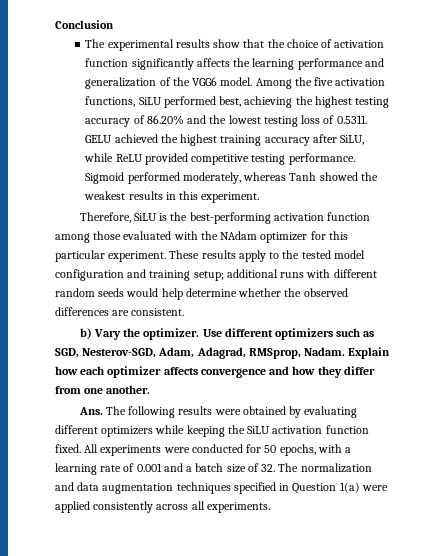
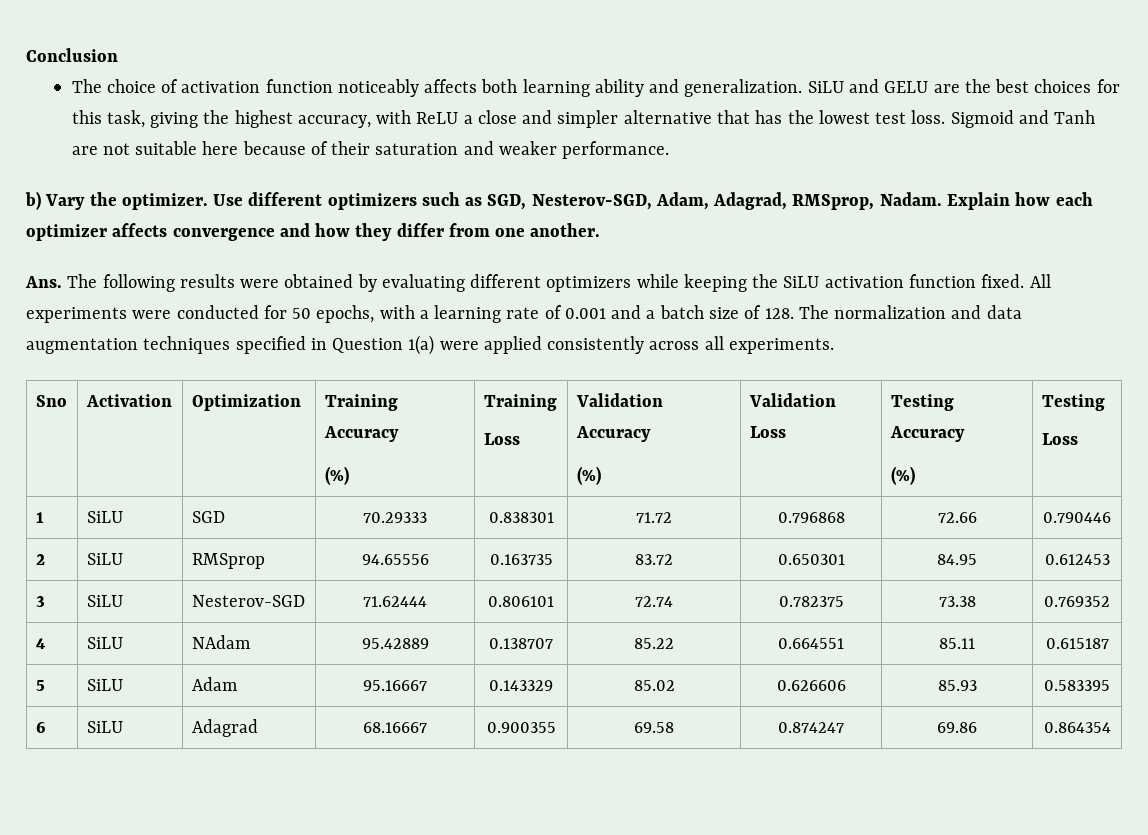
- The experimental results show that the choice of activation function significantly affects the learning performance and generalization of the VGG6 model. Among the five activation functions, SiLU performed best, achieving the highest testing accuracy of 86.20% and the lowest testing loss of 0.5311. GELU achieved the highest training accuracy after SiLU, while ReLU provided competitive testing performance. Sigmoid performed moderately, whereas Tanh showed the weakest results in this experiment.
- Therefore, SiLU is the best-performing activation function among those evaluated with the NAdam optimizer for this particular experiment. These results apply to the tested model configuration and training setup; additional runs with different random seeds would help determine whether the observed differences are consistent.
+ The choice of activation function noticeably affects both learning ability and generalization. SiLU and GELU are the best choices for this task, giving the highest accuracy, with ReLU a close and simpler alternative that has the lowest test loss. Sigmoid and Tanh are not suitable here because of their saturation and weaker performance.
- All experiments were conducted for 50 epochs, with a learning rate of 0.001 and a batch size of 32. The normalization and data augmentation techniques specified in Question 1(a) were applied consistently across all experiments.
+ All experiments were conducted for 50 epochs, with a learning rate of 0.001 and a batch size of 128. The normalization and data augmentation techniques specified in Question 1(a) were applied consistently across all experiments.
+ Sno | Activation | Optimization | Training Accuracy
+ (%) | Training
+ Loss | Validation Accuracy
+ (%) | Validation Loss | Testing Accuracy
+ (%) | Testing
+ Loss
+ 1 | SiLU | SGD | 70.29333 | 0.838301 | 71.72 | 0.796868 | 72.66 | 0.790446
+ 2 | SiLU | RMSprop | 94.65556 | 0.163735 | 83.72 | 0.650301 | 84.95 | 0.612453
+ 3 | SiLU | Nesterov-SGD | 71.62444 | 0.806101 | 72.74 | 0.782375 | 73.38 | 0.769352
+ 4 | SiLU | NAdam | 95.42889 | 0.138707 | 85.22 | 0.664551 | 85.11 | 0.615187
+ 5 | SiLU | Adam | 95.16667 | 0.143329 | 85.02 | 0.626606 | 85.93 | 0.583395
+ 6 | SiLU | Adagrad | 68.16667 | 0.900355 | 69.58 | 0.874247 | 69.86 | 0.864354

